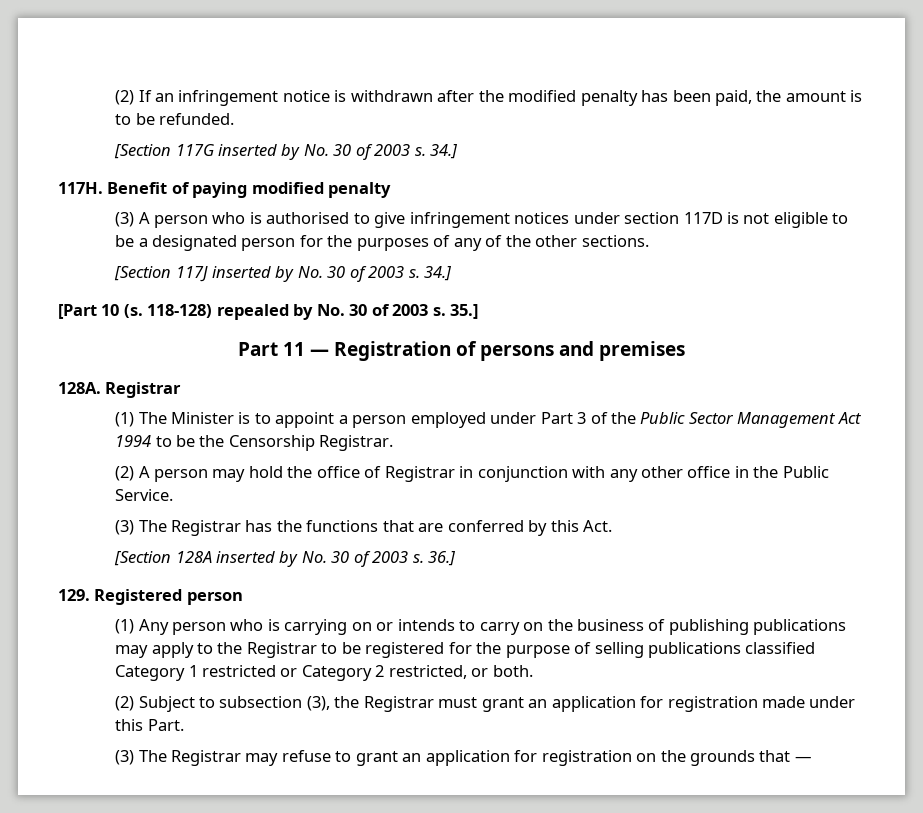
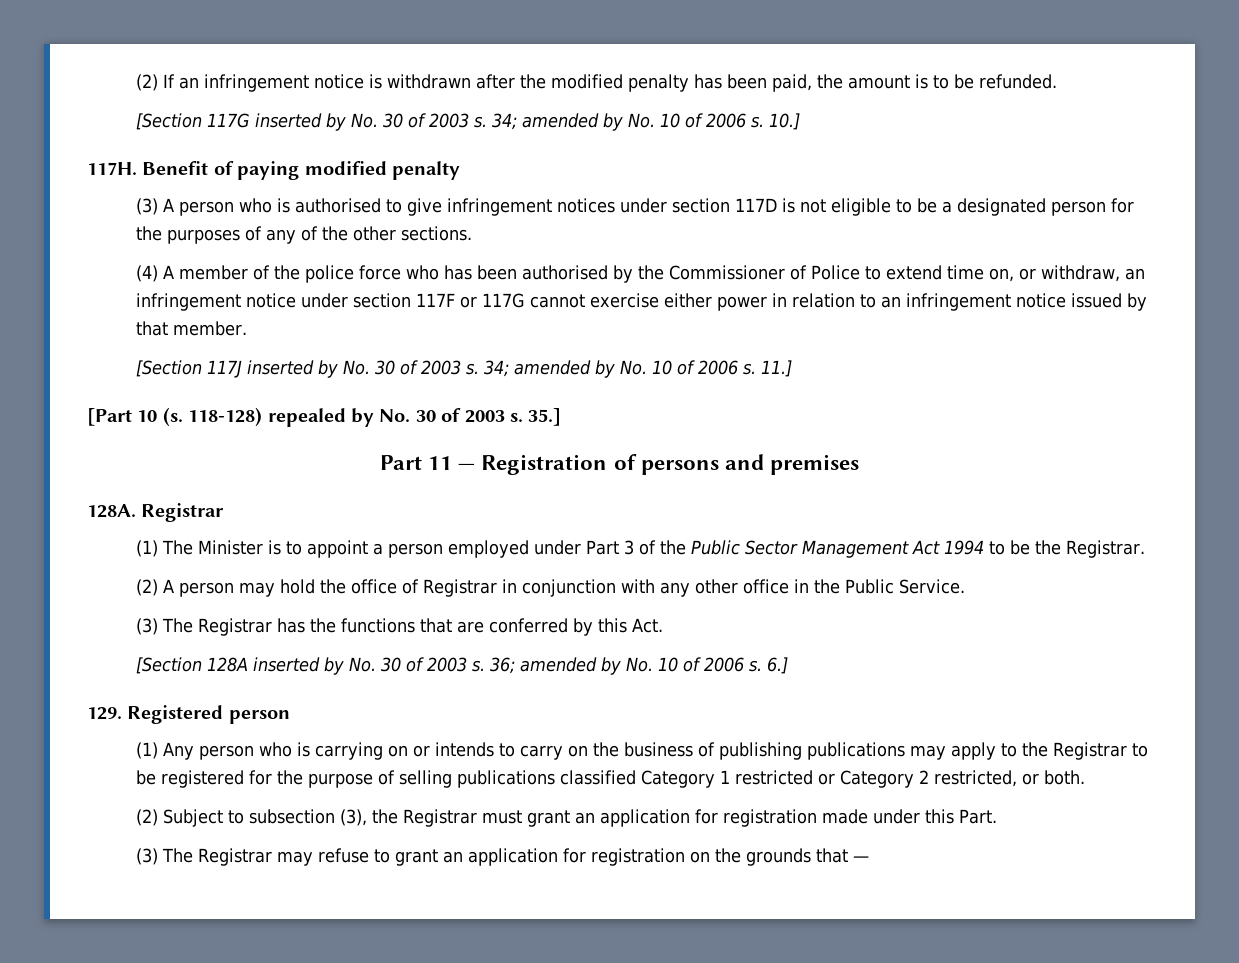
- [Section 117G inserted by No. 30 of 2003 s. 34.]
+ [Section 117G inserted by No. 30 of 2003 s. 34; amended by No. 10 of 2006 s. 10.]
+ (4) A member of the police force who has been authorised by the Commissioner of Police to extend time on, or withdraw, an infringement notice under section 117F or 117G cannot exercise either power in relation to an infringement notice issued by that member.
- [Section 117J inserted by No. 30 of 2003 s. 34.]
+ [Section 117J inserted by No. 30 of 2003 s. 34; amended by No. 10 of 2006 s. 11.]
- (1) The Minister is to appoint a person employed under Part 3 of the Public Sector Management Act 1994 to be the Censorship Registrar.
+ (1) The Minister is to appoint a person employed under Part 3 of the Public Sector Management Act 1994 to be the Registrar.
- 36.]
+ 36; amended by No. 10 of 2006 s. 6.]

